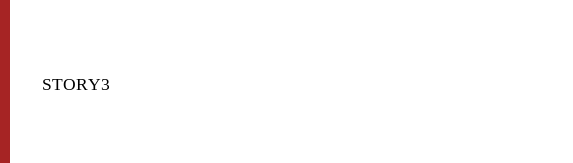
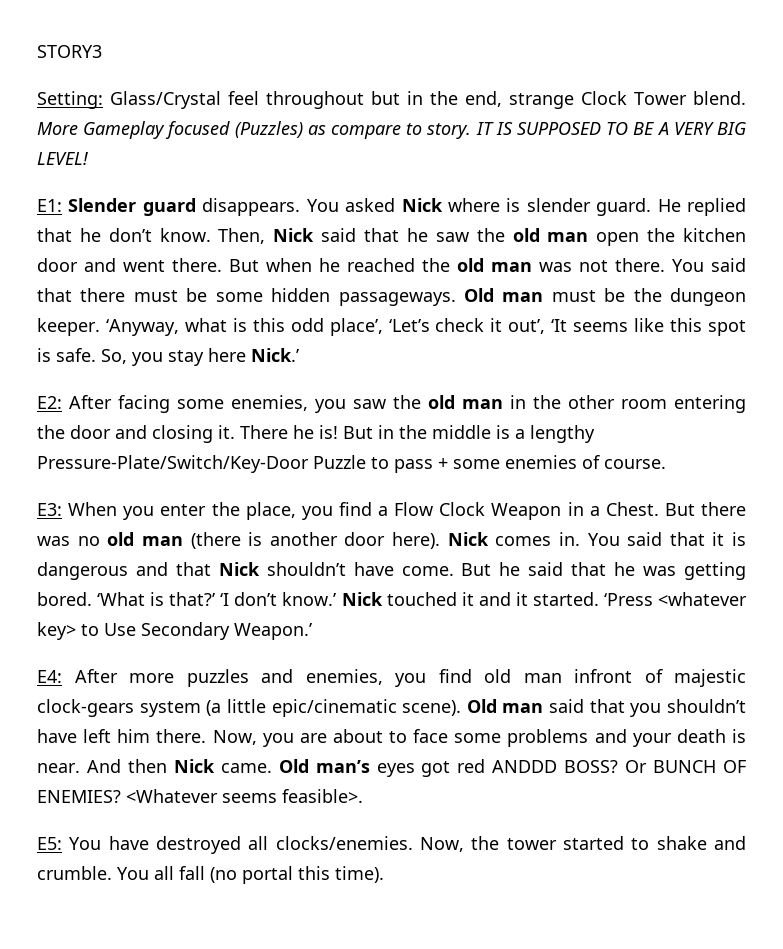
+ Setting: Glass/Crystal feel throughout but in the end, strange Clock Tower blend. More Gameplay focused (Puzzles) as compare to story. IT IS SUPPOSED TO BE A VERY BIG LEVEL!
+ E1: Slender guard disappears. You asked Nick where is slender guard. He replied that he don’t know. Then, Nick said that he saw the old man open the kitchen door and went there. But when he reached the old man was not there. You said that there must be some hidden passageways. Old man must be the dungeon keeper. ‘Anyway, what is this odd place’, ‘Let’s check it out’, ‘It seems like this spot is safe. So, you stay here Nick.’
+ E2: After facing some enemies, you saw the old man in the other room entering the door and closing it. There he is! But in the middle is a lengthy Pressure-Plate/Switch/Key-Door Puzzle to pass + some enemies of course.
+ E3: When you enter the place, you find a Flow Clock Weapon in a Chest. But there was no old man (there is another door here). Nick comes in. You said that it is dangerous and that Nick shouldn’t have come. But he said that he was getting bored. ‘What is that?’ ‘I don’t know.’ Nick touched it and it started. ‘Press <whatever key> to Use Secondary Weapon.’
+ E4: After more puzzles and enemies, you find old man infront of majestic clock-gears system (a little epic/cinematic scene). Old man said that you shouldn’t have left him there. Now, you are about to face some problems and your death is near. And then Nick came. Old man’s eyes got red ANDDD BOSS? Or BUNCH OF ENEMIES? <Whatever seems feasible>.
+ E5: You have destroyed all clocks/enemies. Now, the tower started to shake and crumble. You all fall (no portal this time).

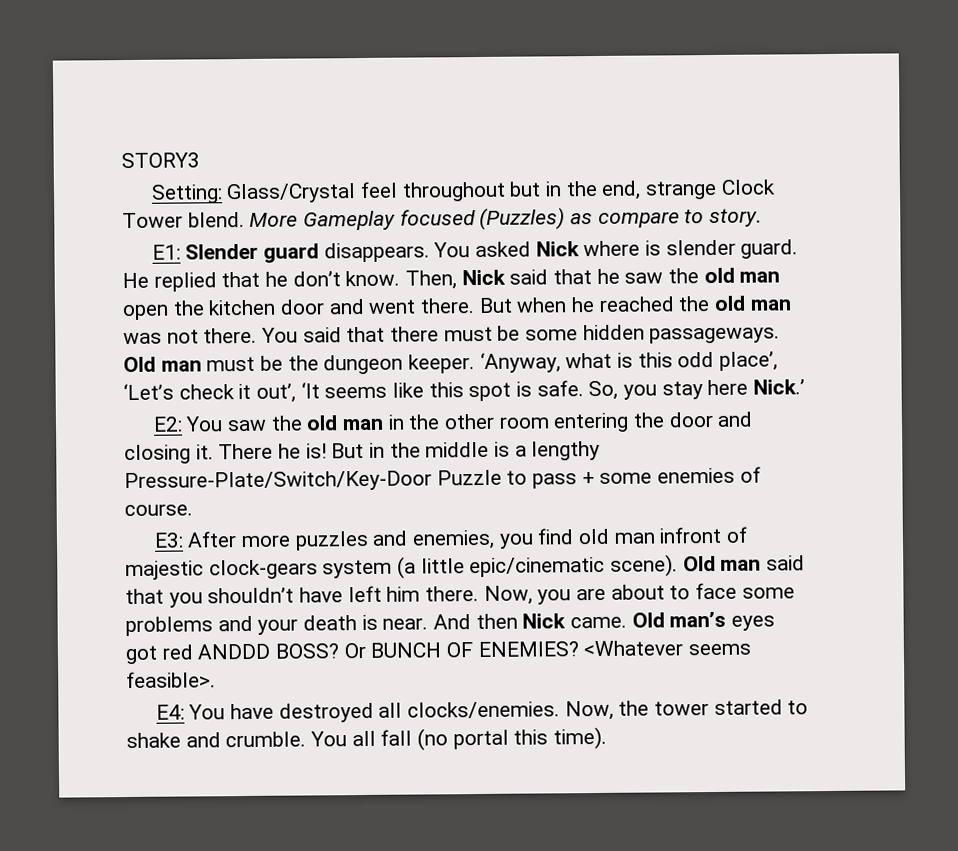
- IT IS SUPPOSED TO BE A VERY BIG LEVEL!
- E2: After facing some enemies, you saw the old man in the other room entering the door and closing it.
+ E2: You saw the old man in the other room entering the door and closing it.
- E3: When you enter the place, you find a Flow Clock Weapon in a Chest. But there was no old man (there is another door here). Nick comes in. You said that it is dangerous and that Nick shouldn’t have come. But he said that he was getting bored. ‘What is that?’ ‘I don’t know.’ Nick touched it and it started. ‘Press <whatever key> to Use Secondary Weapon.’
- E4: After more puzzles and enemies, you find old man infront of majestic clock-gears system (a little epic/cinematic scene).
+ E3: After more puzzles and enemies, you find old man infront of majestic clock-gears system (a little epic/cinematic scene).
- E5: You have destroyed all clocks/enemies.
+ E4: You have destroyed all clocks/enemies.

